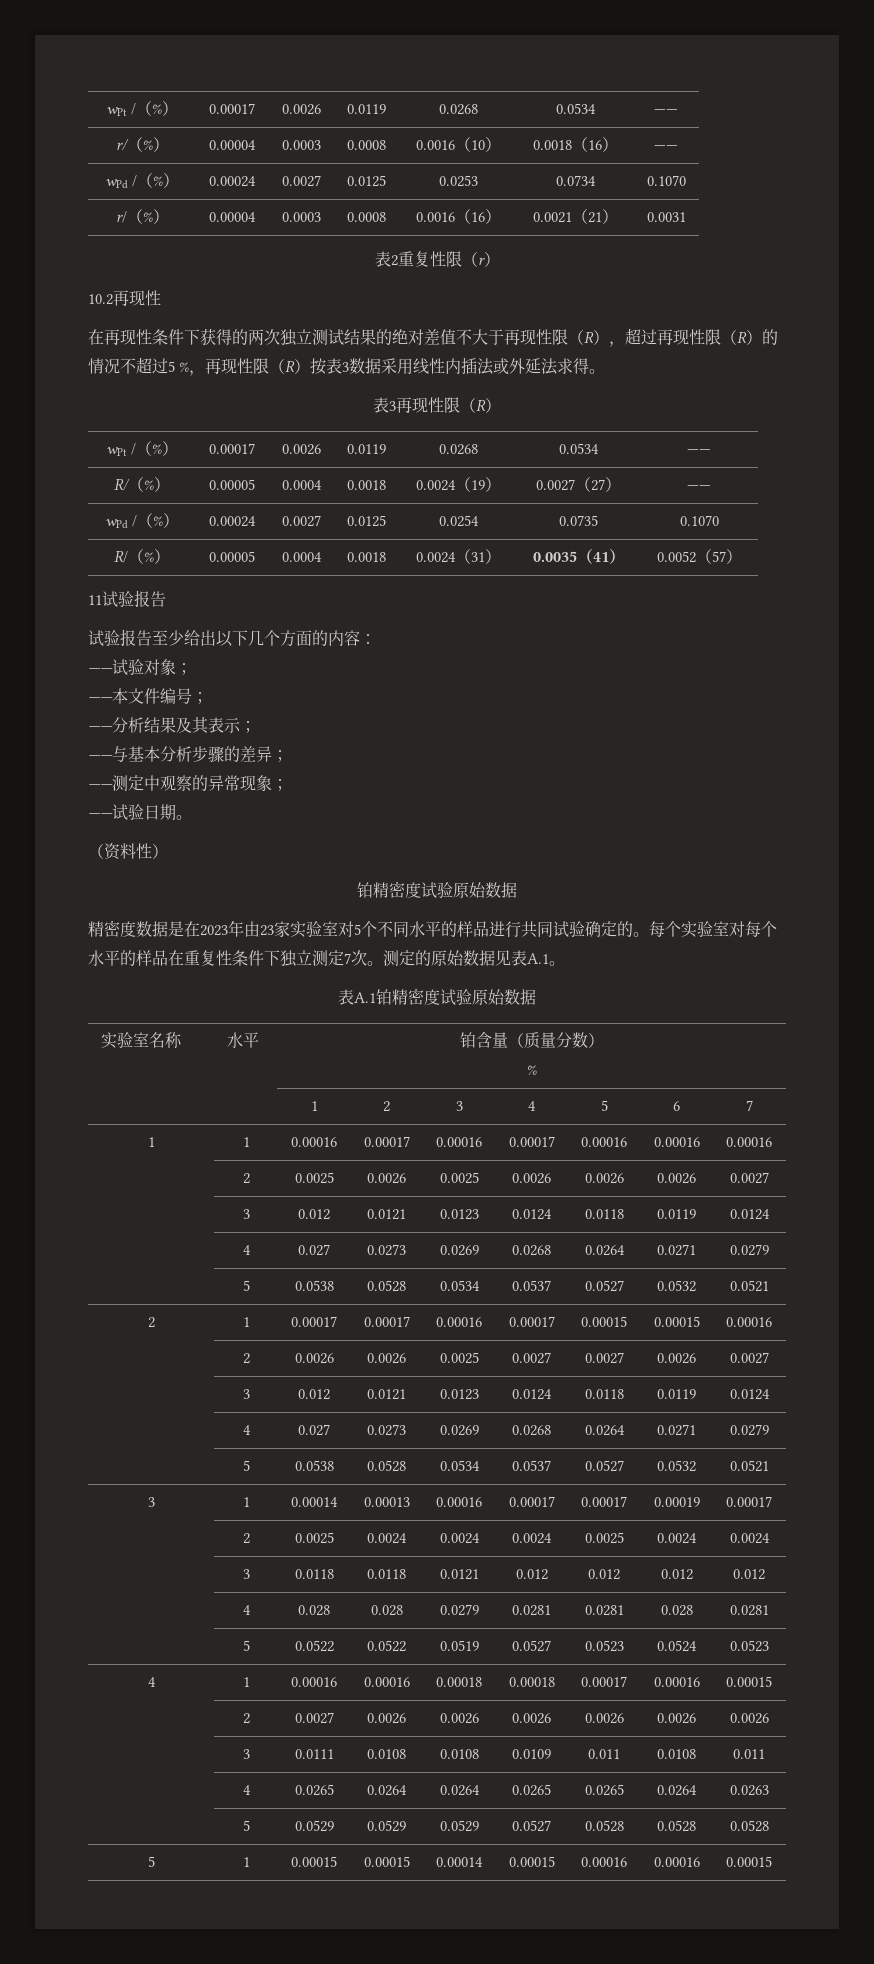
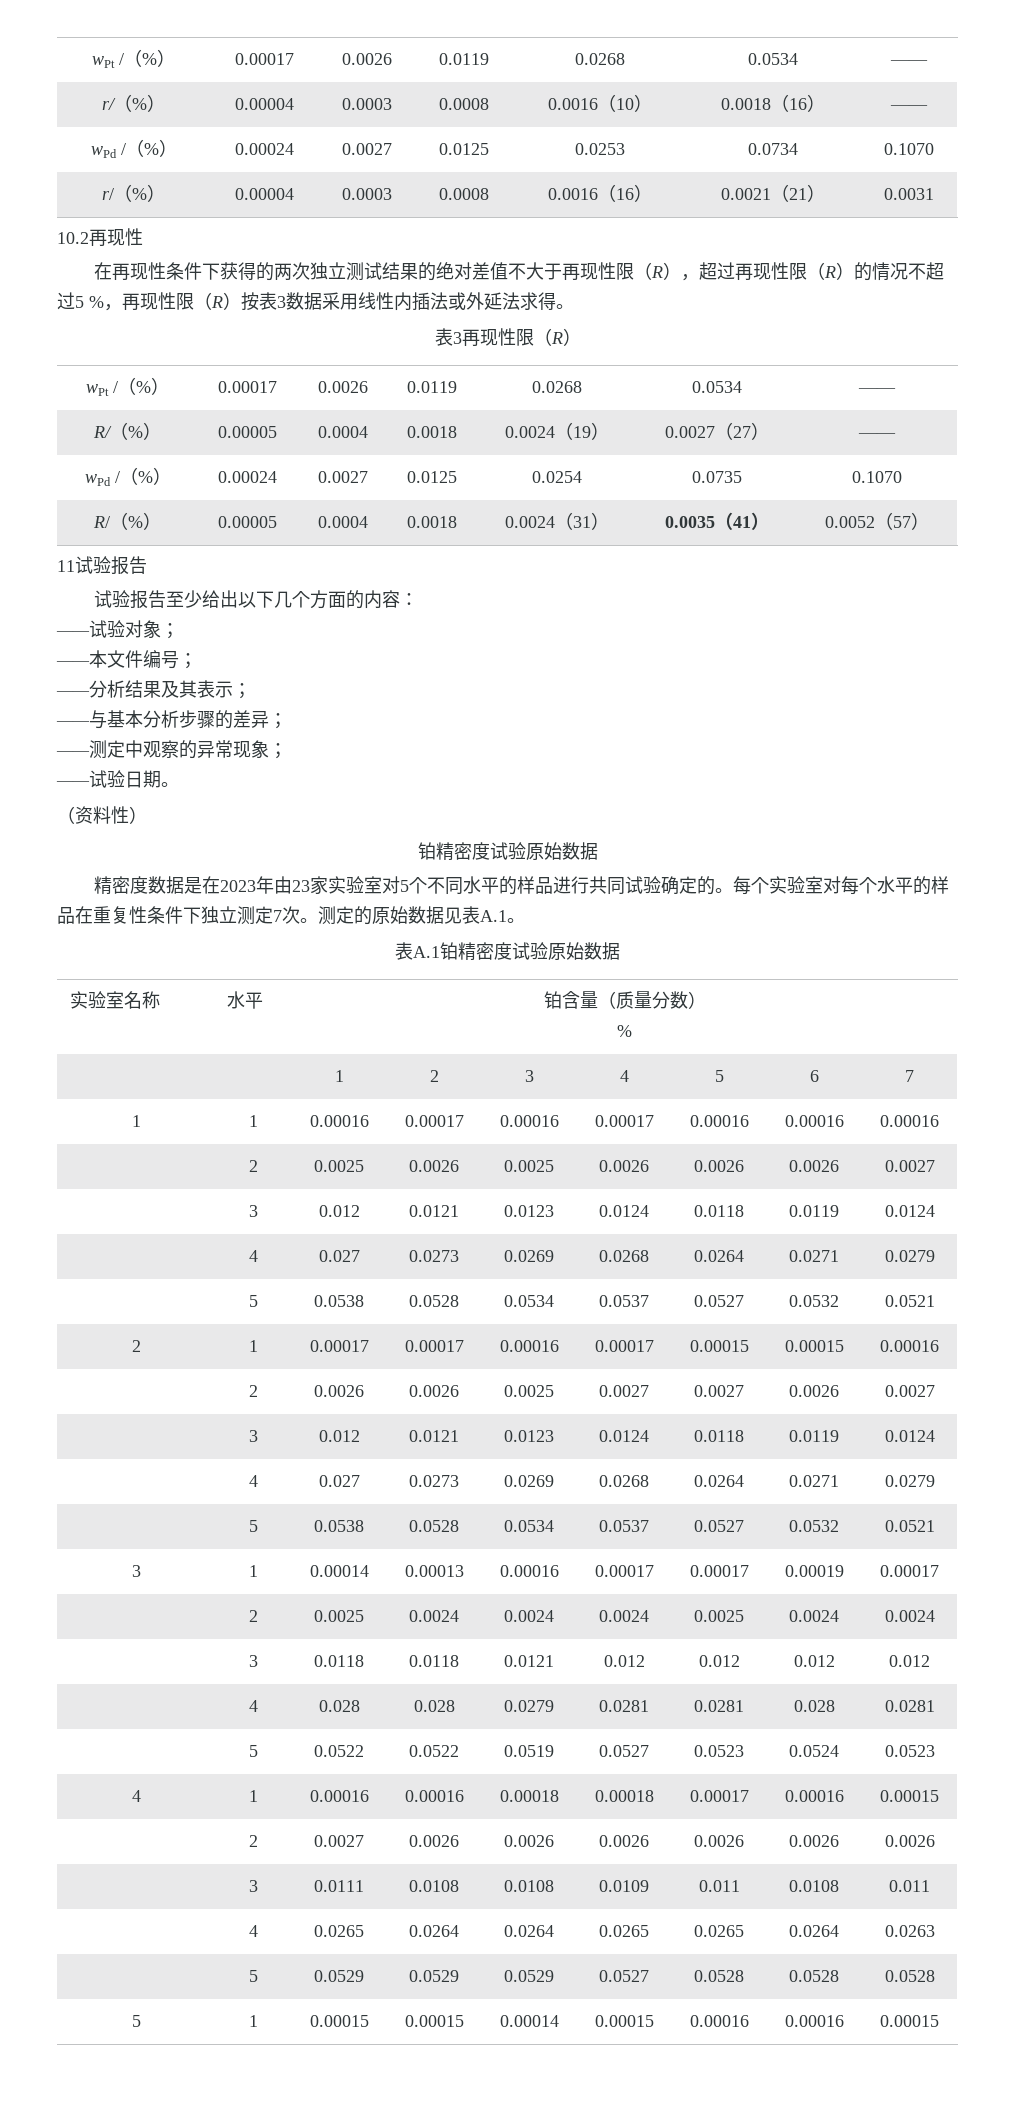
- 表2重复性限（r）

